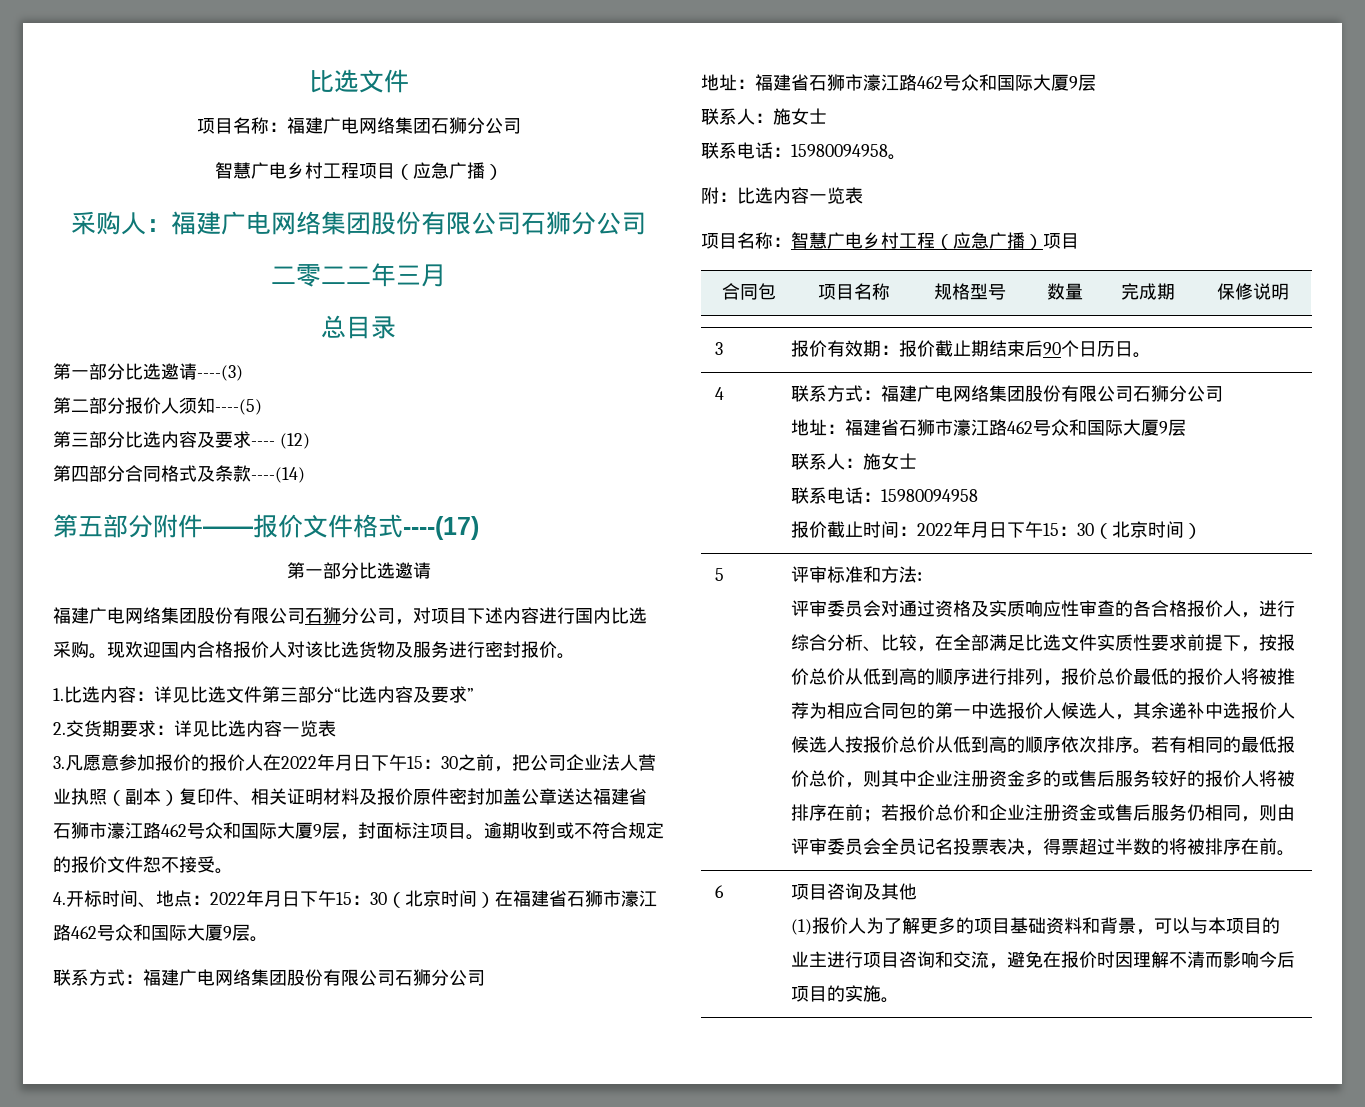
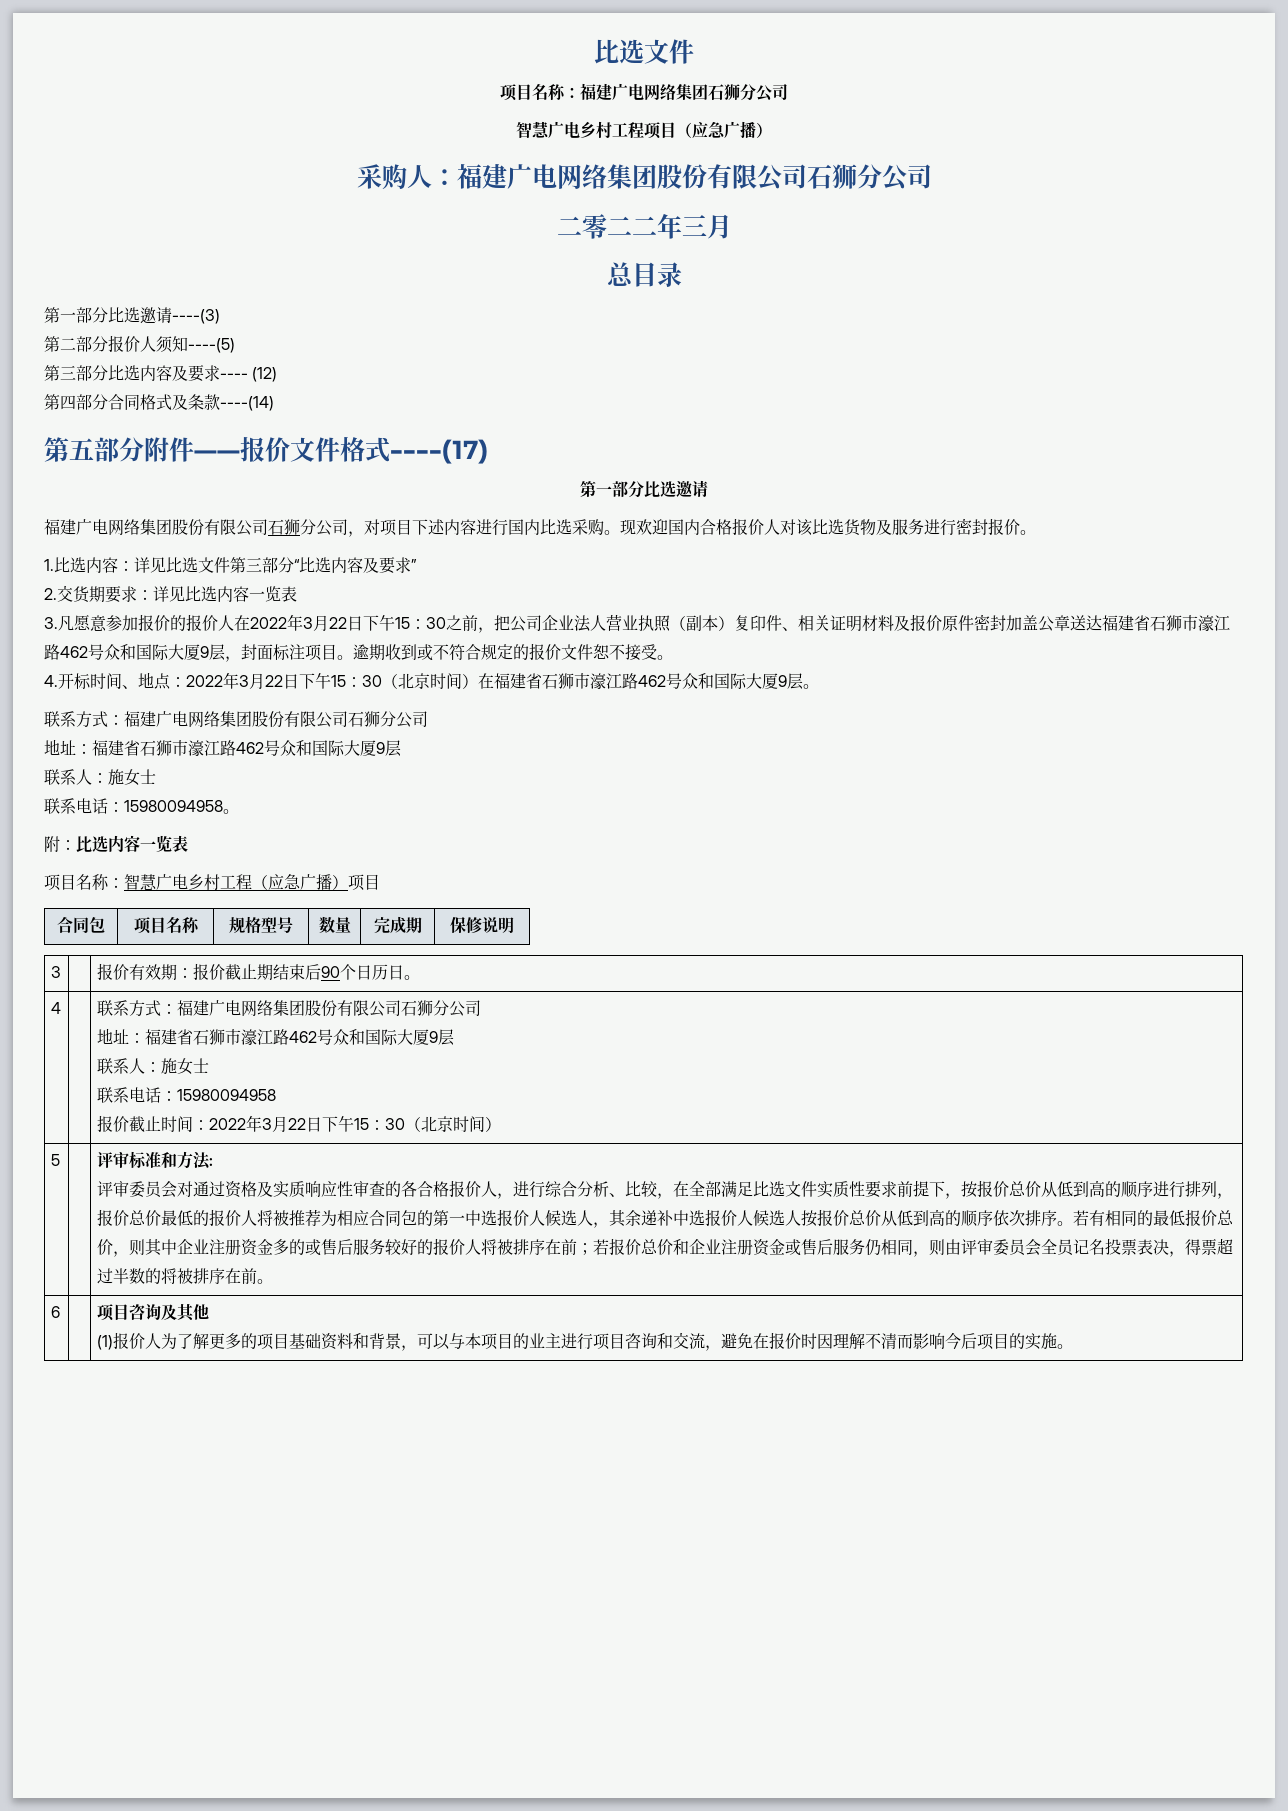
- 3.凡愿意参加报价的报价人在2022年月日下午15：30之前，把公司企业法人营业执照（副本）复印件、相关证明材料及报价原件密封加盖公章送达福建省石狮市濠江路462号众和国际大厦9层，封面标注项目。
+ 3.凡愿意参加报价的报价人在2022年3月22日下午15：30之前，把公司企业法人营业执照（副本）复印件、相关证明材料及报价原件密封加盖公章送达福建省石狮市濠江路462号众和国际大厦9层，封面标注项目。
- 4.开标时间、地点：2022年月日下午15：30（北京时间）在福建省石狮市濠江路462号众和国际大厦9层。
+ 4.开标时间、地点：2022年3月22日下午15：30（北京时间）在福建省石狮市濠江路462号众和国际大厦9层。
- 报价截止时间：2022年月日下午15：30（北京时间）
+ 报价截止时间：2022年3月22日下午15：30（北京时间）

